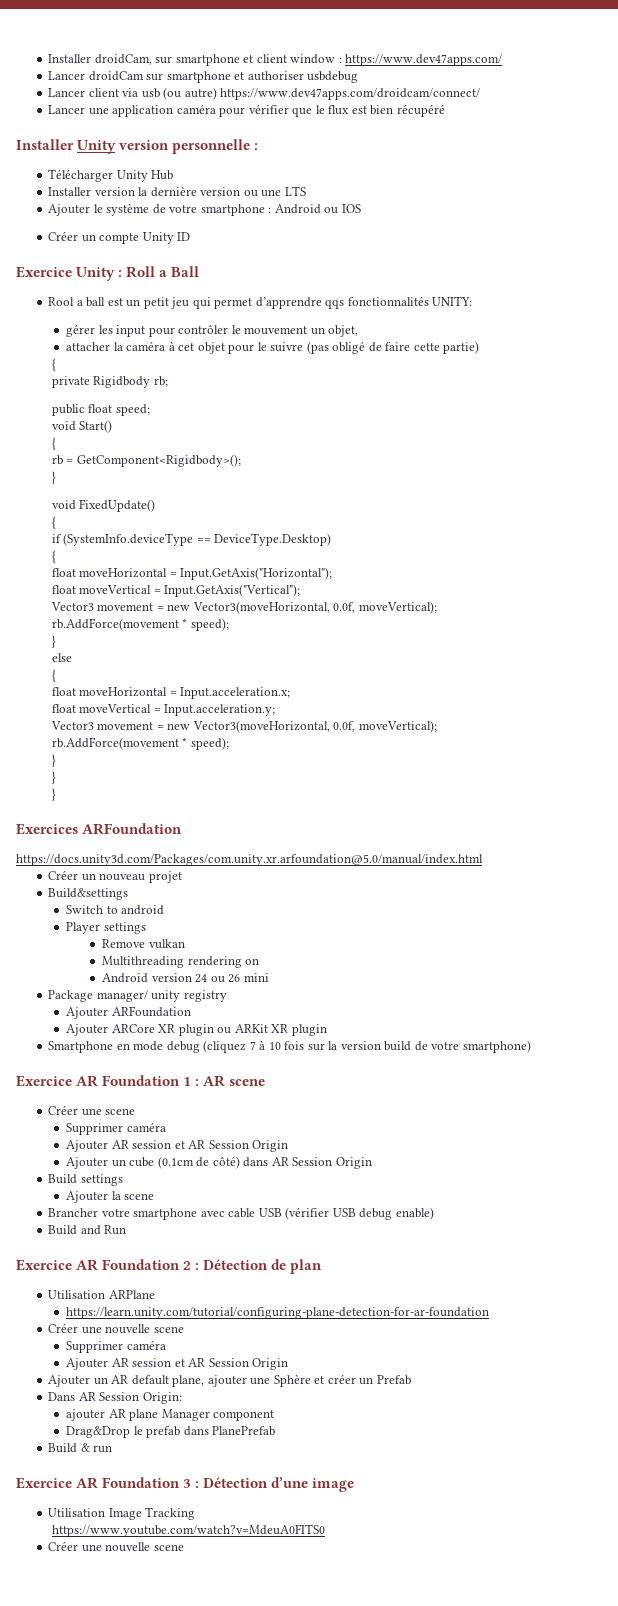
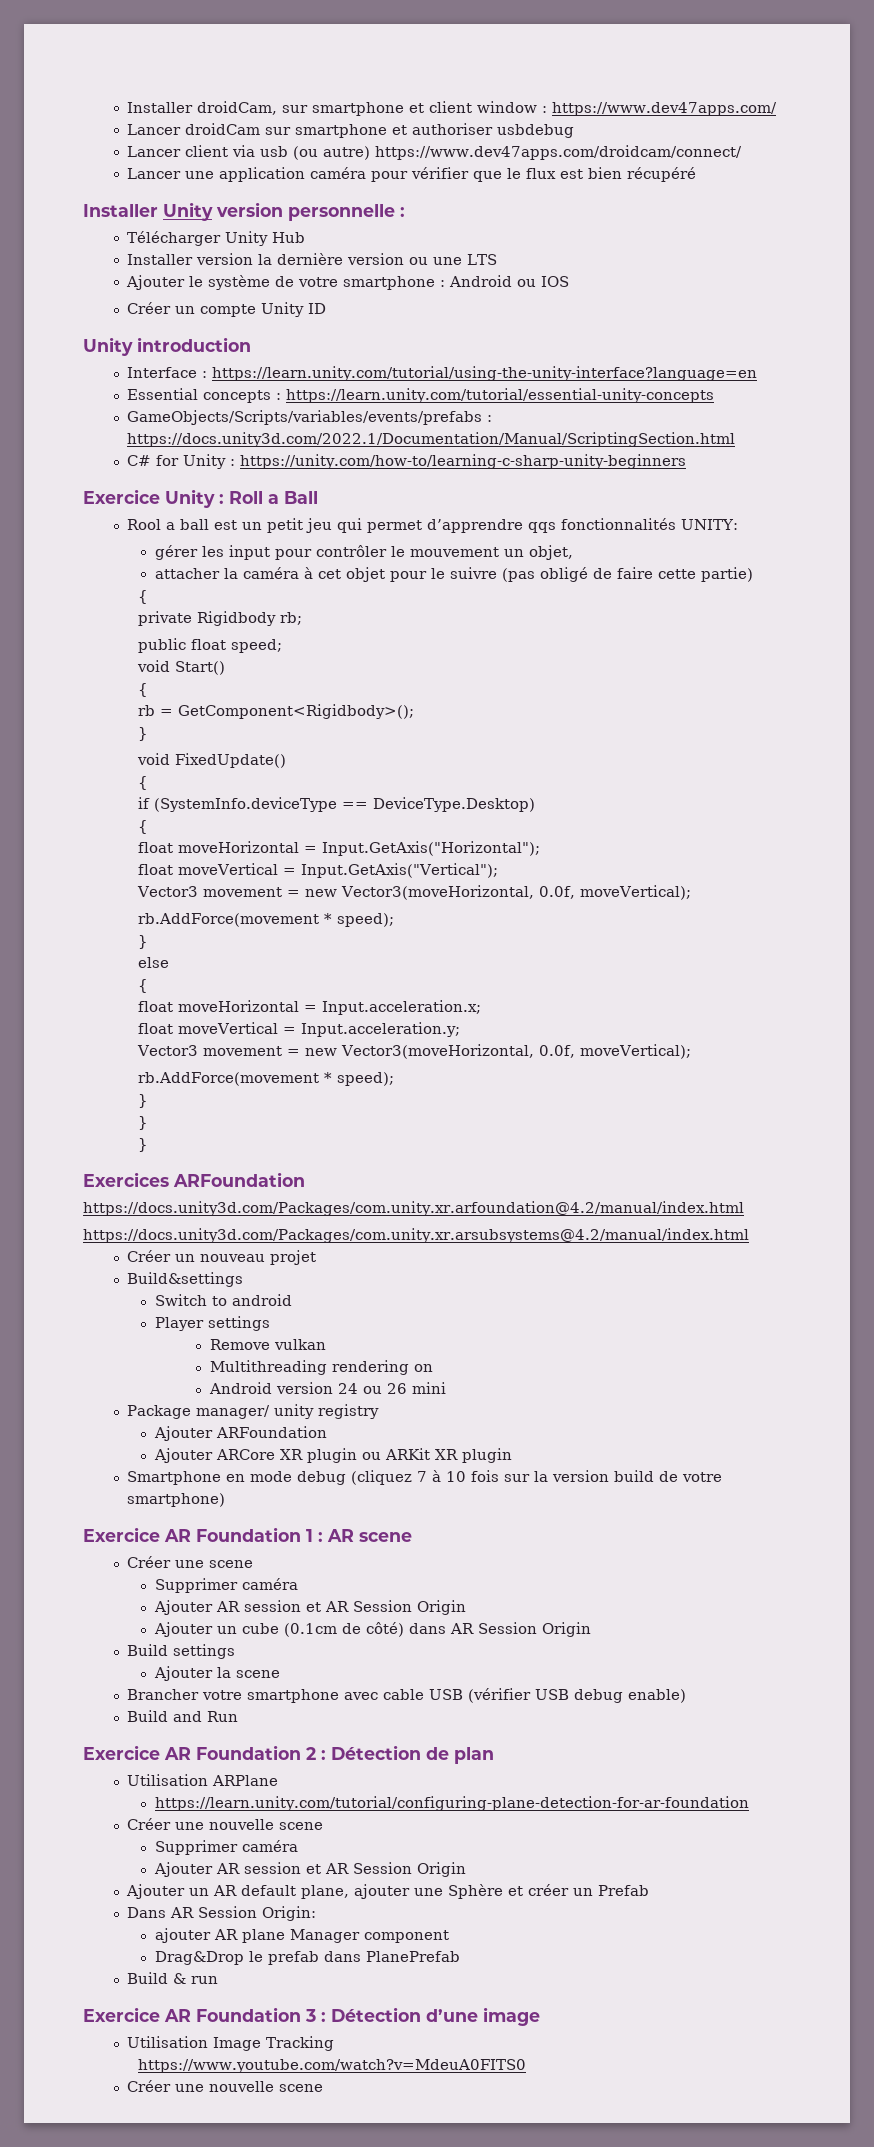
+ Unity introduction
+ Interface : https://learn.unity.com/tutorial/using-the-unity-interface?language=en
+ Essential concepts : https://learn.unity.com/tutorial/essential-unity-concepts
+ GameObjects/Scripts/variables/events/prefabs : https://docs.unity3d.com/2022.1/Documentation/Manual/ScriptingSection.html
+ C# for Unity : https://unity.com/how-to/learning-c-sharp-unity-beginners
- https://docs.unity3d.com/Packages/com.unity.xr.arfoundation@5.0/manual/index.html
+ https://docs.unity3d.com/Packages/com.unity.xr.arfoundation@4.2/manual/index.html
+ https://docs.unity3d.com/Packages/com.unity.xr.arsubsystems@4.2/manual/index.html

